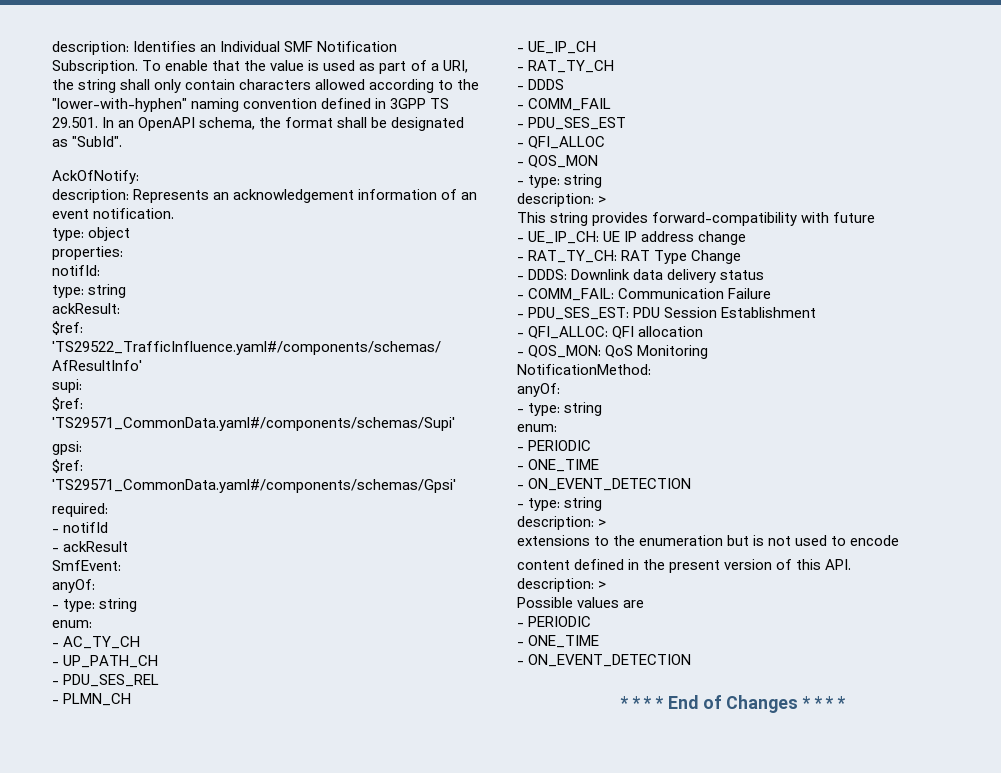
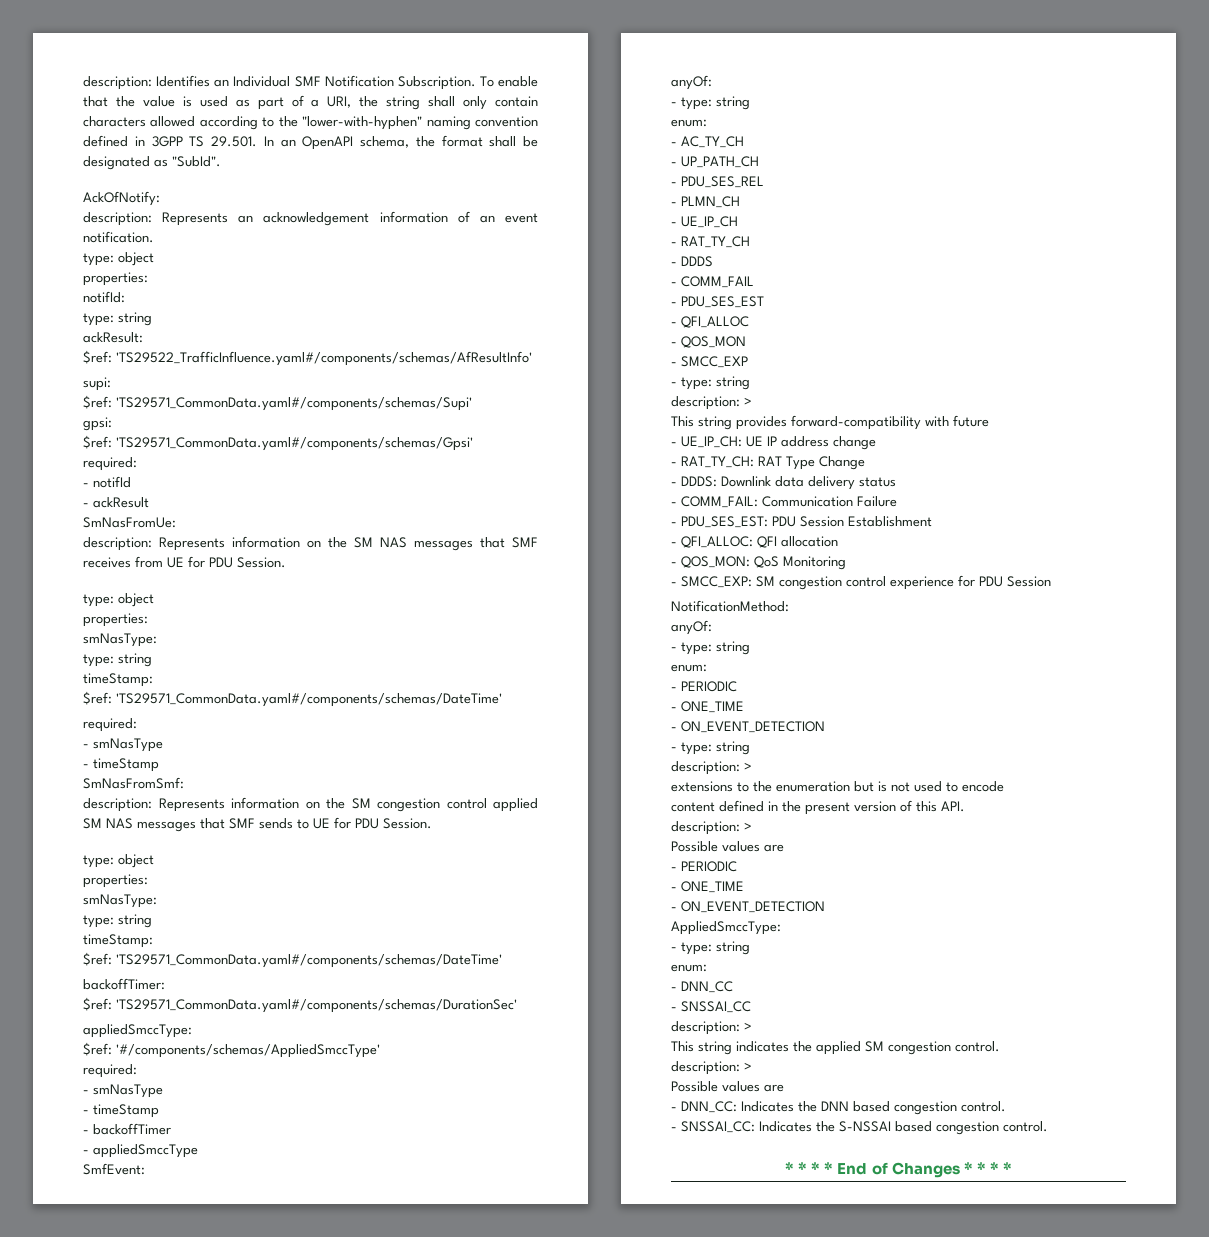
+ SmNasFromUe:
+ description: Represents information on the SM NAS messages that SMF receives from UE for PDU Session.
+ type: object
+ properties:
+ smNasType:
+ type: string
+ timeStamp:
+ $ref: 'TS29571_CommonData.yaml#/components/schemas/DateTime'
+ required:
+ - smNasType
+ - timeStamp
+ SmNasFromSmf:
+ description: Represents information on the SM congestion control applied SM NAS messages that SMF sends to UE for PDU Session.
+ type: object
+ properties:
+ smNasType:
+ type: string
+ timeStamp:
+ $ref: 'TS29571_CommonData.yaml#/components/schemas/DateTime'
+ backoffTimer:
+ $ref: 'TS29571_CommonData.yaml#/components/schemas/DurationSec'
+ appliedSmccType:
+ $ref: '#/components/schemas/AppliedSmccType'
+ required:
+ - smNasType
+ - timeStamp
+ - backoffTimer
+ - appliedSmccType
+ - SMCC_EXP
+ - SMCC_EXP: SM congestion control experience for PDU Session
+ AppliedSmccType:
+ - type: string
+ enum:
+ - DNN_CC
+ - SNSSAI_CC
+ description: >
+ This string indicates the applied SM congestion control.
+ description: >
+ Possible values are
+ - DNN_CC: Indicates the DNN based congestion control.
+ - SNSSAI_CC: Indicates the S-NSSAI based congestion control.

